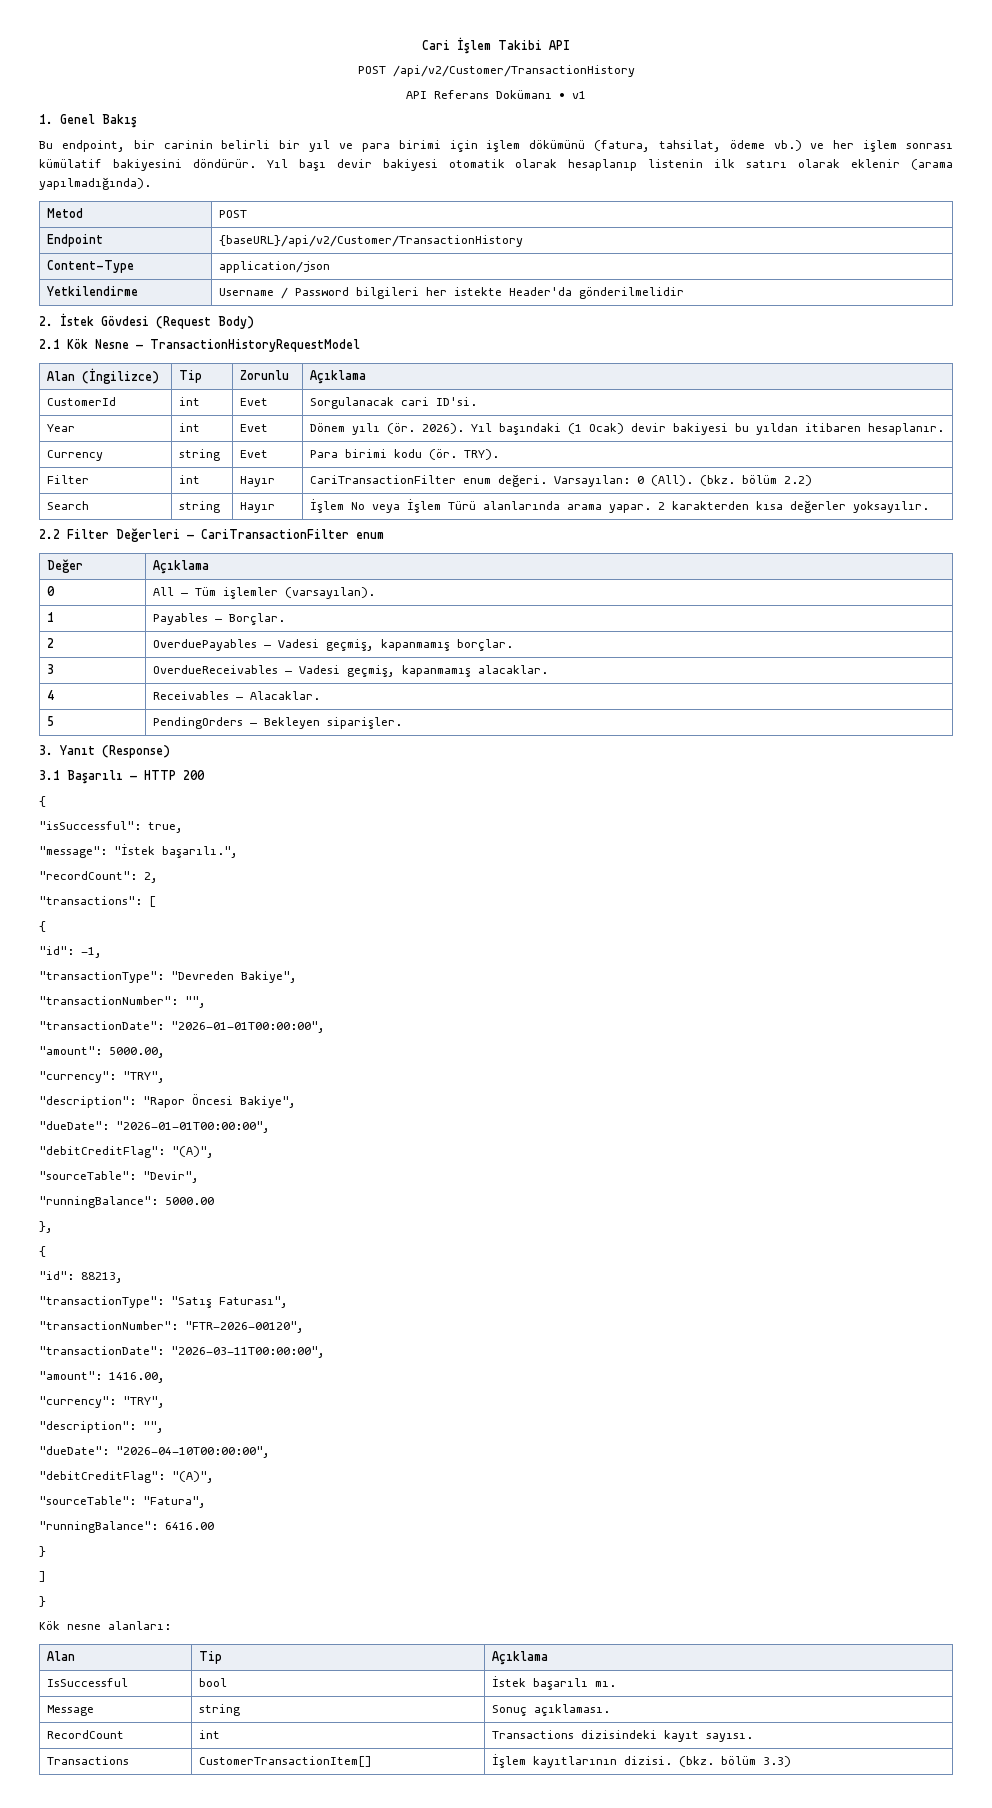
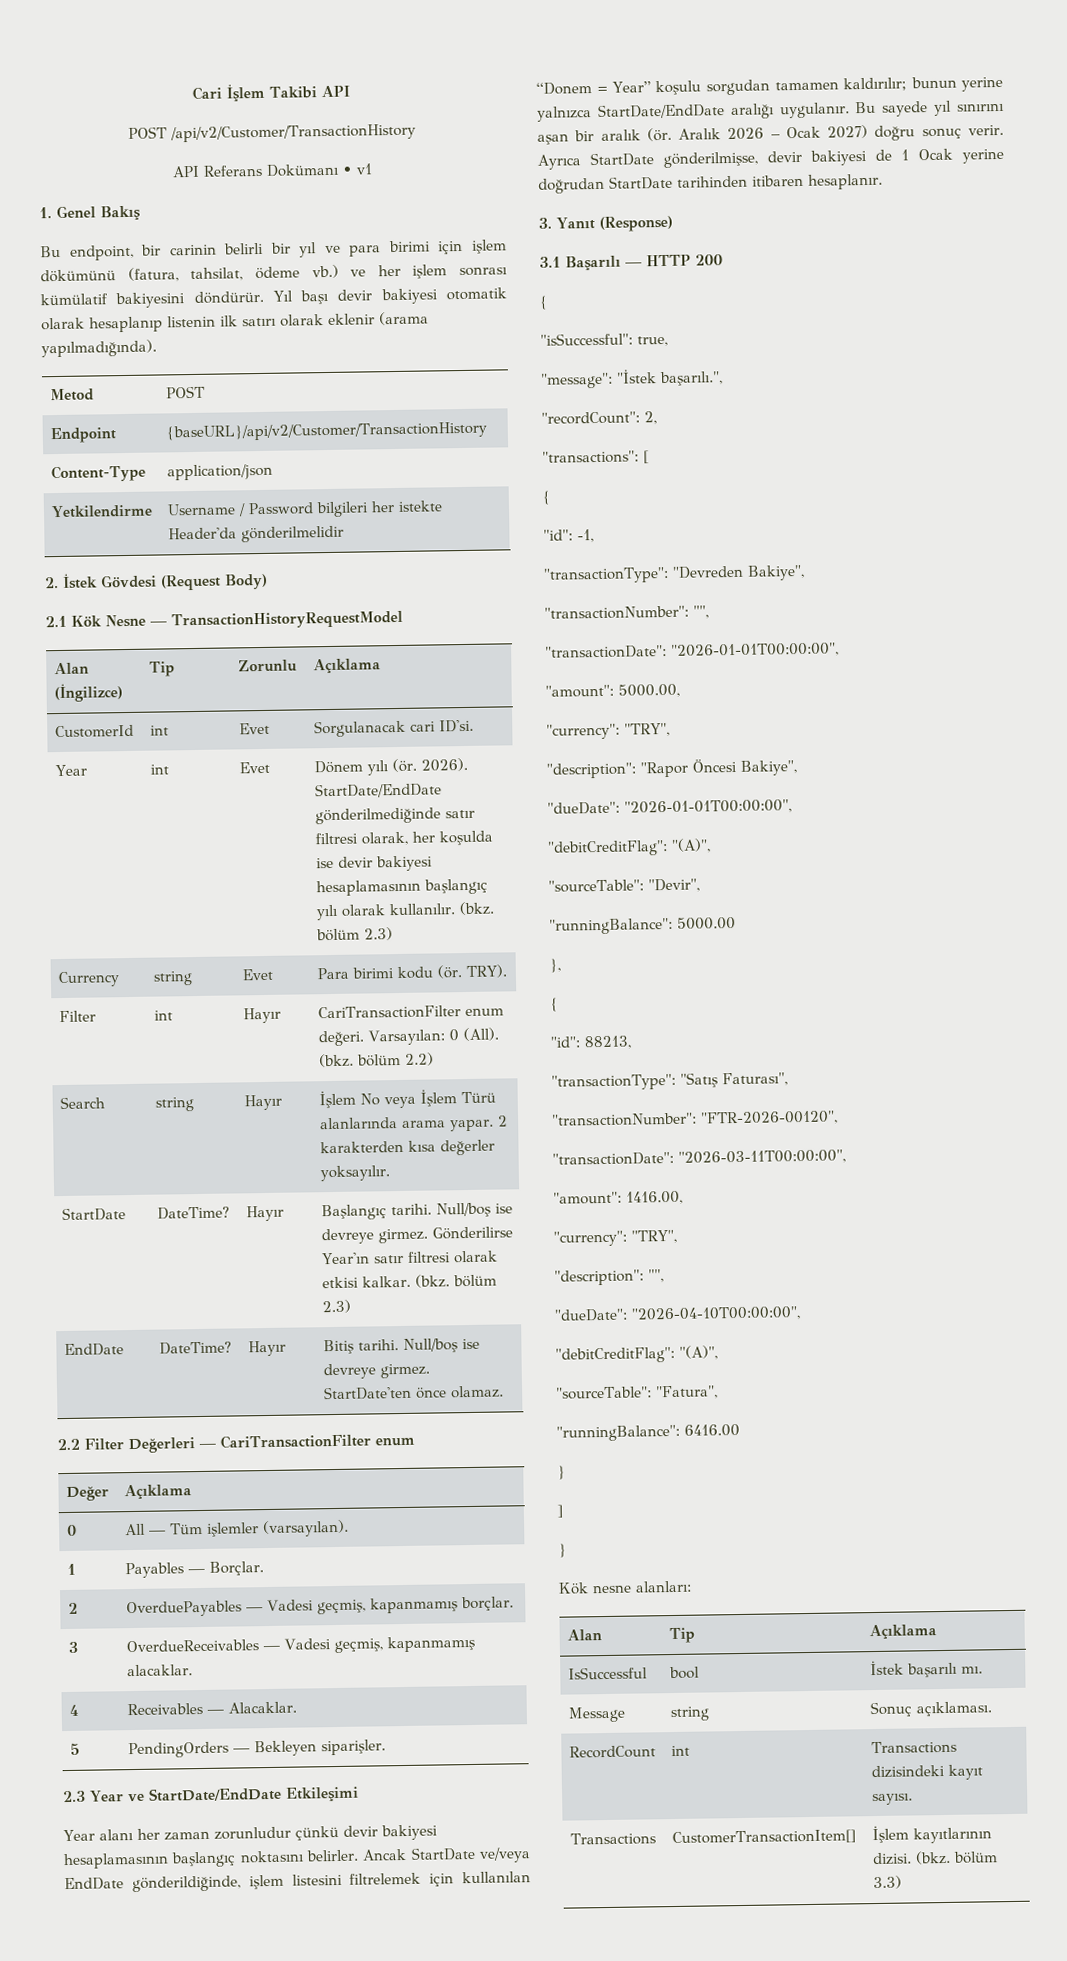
- Year | int | Evet | Dönem yılı (ör. 2026). Yıl başındaki (1 Ocak) devir bakiyesi bu yıldan itibaren hesaplanır.
+ Year | int | Evet | Dönem yılı (ör. 2026). StartDate/EndDate gönderilmediğinde satır filtresi olarak, her koşulda ise devir bakiyesi hesaplamasının başlangıç yılı olarak kullanılır. (bkz. bölüm 2.3)
+ StartDate | DateTime? | Hayır | Başlangıç tarihi. Null/boş ise devreye girmez. Gönderilirse Year'ın satır filtresi olarak etkisi kalkar. (bkz. bölüm 2.3)
+ EndDate | DateTime? | Hayır | Bitiş tarihi. Null/boş ise devreye girmez. StartDate'ten önce olamaz.
+ 2.3 Year ve StartDate/EndDate Etkileşimi
+ Year alanı her zaman zorunludur çünkü devir bakiyesi hesaplamasının başlangıç noktasını belirler. Ancak StartDate ve/veya EndDate gönderildiğinde, işlem listesini filtrelemek için kullanılan “Donem = Year” koşulu sorgudan tamamen kaldırılır; bunun yerine yalnızca StartDate/EndDate aralığı uygulanır. Bu sayede yıl sınırını aşan bir aralık (ör. Aralık 2026 – Ocak 2027) doğru sonuç verir. Ayrıca StartDate gönderilmişse, devir bakiyesi de 1 Ocak yerine doğrudan StartDate tarihinden itibaren hesaplanır.

